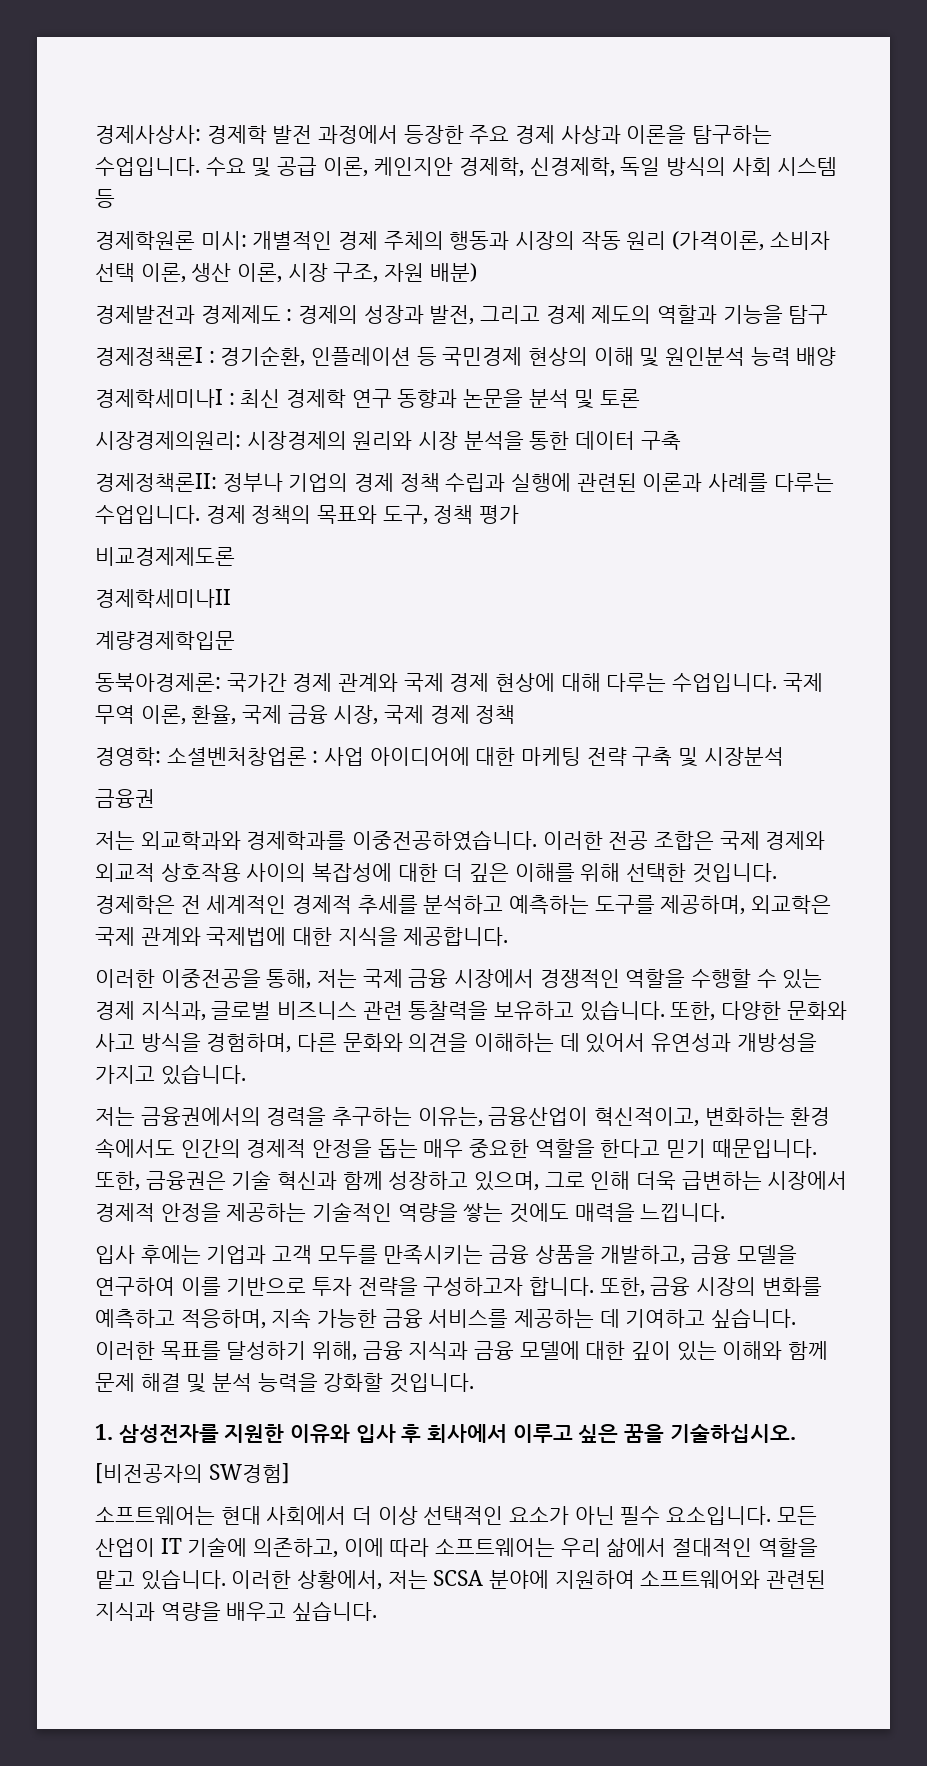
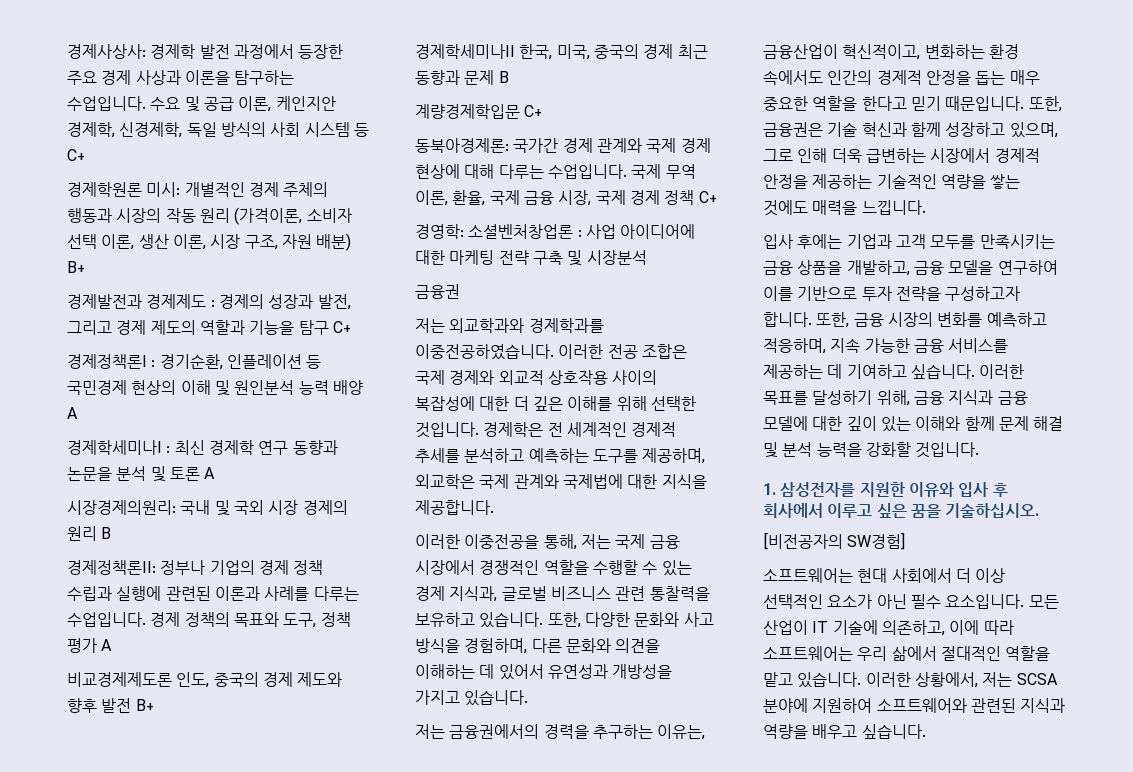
- 수요 및 공급 이론, 케인지안 경제학, 신경제학, 독일 방식의 사회 시스템 등
+ 수요 및 공급 이론, 케인지안 경제학, 신경제학, 독일 방식의 사회 시스템 등 C+
- 경제학원론 미시: 개별적인 경제 주체의 행동과 시장의 작동 원리 (가격이론, 소비자 선택 이론, 생산 이론, 시장 구조, 자원 배분)
+ 경제학원론 미시: 개별적인 경제 주체의 행동과 시장의 작동 원리 (가격이론, 소비자 선택 이론, 생산 이론, 시장 구조, 자원 배분) B+
- 경제발전과 경제제도 : 경제의 성장과 발전, 그리고 경제 제도의 역할과 기능을 탐구
+ 경제발전과 경제제도 : 경제의 성장과 발전, 그리고 경제 제도의 역할과 기능을 탐구 C+
- 경제정책론I : 경기순환, 인플레이션 등 국민경제 현상의 이해 및 원인분석 능력 배양
+ 경제정책론I : 경기순환, 인플레이션 등 국민경제 현상의 이해 및 원인분석 능력 배양 A
- 경제학세미나I : 최신 경제학 연구 동향과 논문을 분석 및 토론
+ 경제학세미나I : 최신 경제학 연구 동향과 논문을 분석 및 토론 A
- 시장경제의원리: 시장경제의 원리와 시장 분석을 통한 데이터 구축
+ 시장경제의원리: 국내 및 국외 시장 경제의 원리 B
- 경제 정책의 목표와 도구, 정책 평가
+ 경제 정책의 목표와 도구, 정책 평가 A
- 비교경제제도론
- 경제학세미나II
+ 비교경제제도론 인도, 중국의 경제 제도와 향후 발전 B+
+ 경제학세미나II 한국, 미국, 중국의 경제 최근 동향과 문제 B
- 계량경제학입문
+ 계량경제학입문 C+
- 국제 무역 이론, 환율, 국제 금융 시장, 국제 경제 정책
+ 국제 무역 이론, 환율, 국제 금융 시장, 국제 경제 정책 C+

